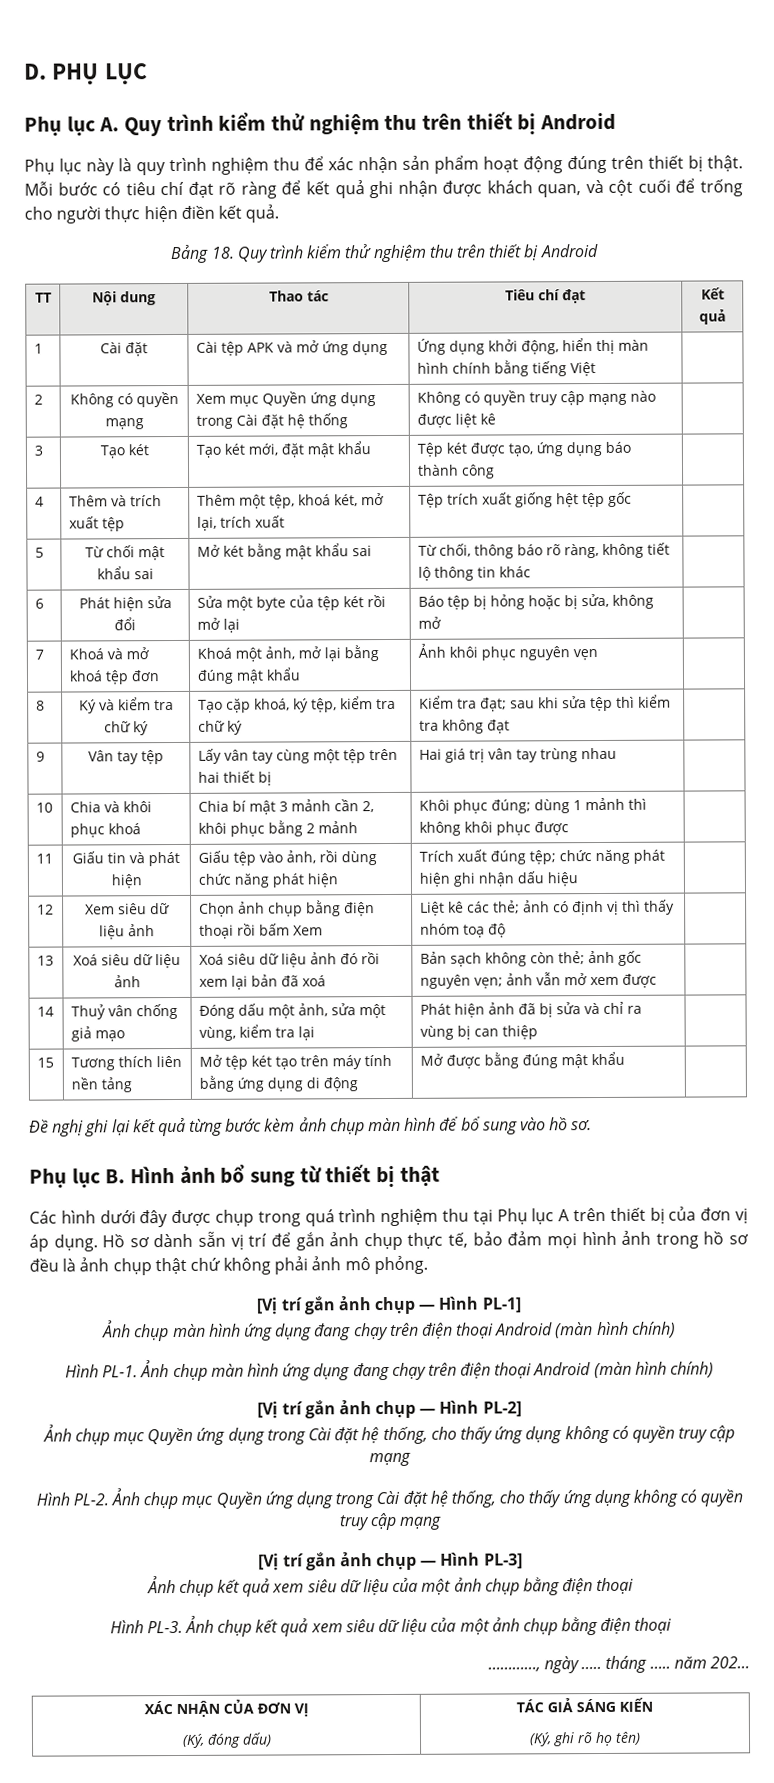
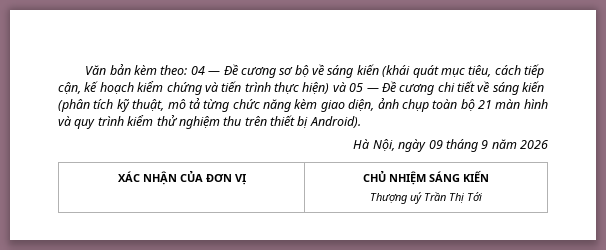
- D. PHỤ LỤC
- Phụ lục A. Quy trình kiểm thử nghiệm thu trên thiết bị Android
- Phụ lục này là quy trình nghiệm thu để xác nhận sản phẩm hoạt động đúng trên thiết bị thật. Mỗi bước có tiêu chí đạt rõ ràng để kết quả ghi nhận được khách quan, và cột cuối để trống cho người thực hiện điền kết quả.
- Bảng 18. Quy trình kiểm thử nghiệm thu trên thiết bị Android
- TT | Nội dung | Thao tác | Tiêu chí đạt | Kết quả
- 1 | Cài đặt | Cài tệp APK và mở ứng dụng | Ứng dụng khởi động, hiển thị màn hình chính bằng tiếng Việt |
- 2 | Không có quyền mạng | Xem mục Quyền ứng dụng trong Cài đặt hệ thống | Không có quyền truy cập mạng nào được liệt kê |
- 3 | Tạo két | Tạo két mới, đặt mật khẩu | Tệp két được tạo, ứng dụng báo thành công |
- 4 | Thêm và trích xuất tệp | Thêm một tệp, khoá két, mở lại, trích xuất | Tệp trích xuất giống hệt tệp gốc |
- 5 | Từ chối mật khẩu sai | Mở két bằng mật khẩu sai | Từ chối, thông báo rõ ràng, không tiết lộ thông tin khác |
- 6 | Phát hiện sửa đổi | Sửa một byte của tệp két rồi mở lại | Báo tệp bị hỏng hoặc bị sửa, không mở |
- 7 | Khoá và mở khoá tệp đơn | Khoá một ảnh, mở lại bằng đúng mật khẩu | Ảnh khôi phục nguyên vẹn |
- 8 | Ký và kiểm tra chữ ký | Tạo cặp khoá, ký tệp, kiểm tra chữ ký | Kiểm tra đạt; sau khi sửa tệp thì kiểm tra không đạt |
- 9 | Vân tay tệp | Lấy vân tay cùng một tệp trên hai thiết bị | Hai giá trị vân tay trùng nhau |
- 10 | Chia và khôi phục khoá | Chia bí mật 3 mảnh cần 2, khôi phục bằng 2 mảnh | Khôi phục đúng; dùng 1 mảnh thì không khôi phục được |
- 11 | Giấu tin và phát hiện | Giấu tệp vào ảnh, rồi dùng chức năng phát hiện | Trích xuất đúng tệp; chức năng phát hiện ghi nhận dấu hiệu |
- 12 | Xem siêu dữ liệu ảnh | Chọn ảnh chụp bằng điện thoại rồi bấm Xem | Liệt kê các thẻ; ảnh có định vị thì thấy nhóm toạ độ |
- 13 | Xoá siêu dữ liệu ảnh | Xoá siêu dữ liệu ảnh đó rồi xem lại bản đã xoá | Bản sạch không còn thẻ; ảnh gốc nguyên vẹn; ảnh vẫn mở xem được |
- 14 | Thuỷ vân chống giả mạo | Đóng dấu một ảnh, sửa một vùng, kiểm tra lại | Phát hiện ảnh đã bị sửa và chỉ ra vùng bị can thiệp |
- 15 | Tương thích liên nền tảng | Mở tệp két tạo trên máy tính bằng ứng dụng di động | Mở được bằng đúng mật khẩu |
- Đề nghị ghi lại kết quả từng bước kèm ảnh chụp màn hình để bổ sung vào hồ sơ.
- Phụ lục B. Hình ảnh bổ sung từ thiết bị thật
- Các hình dưới đây được chụp trong quá trình nghiệm thu tại Phụ lục A trên thiết bị của đơn vị áp dụng. Hồ sơ dành sẵn vị trí để gắn ảnh chụp thực tế, bảo đảm mọi hình ảnh trong hồ sơ đều là ảnh chụp thật chứ không phải ảnh mô phỏng.
- [Vị trí gắn ảnh chụp — Hình PL-1]
- Ảnh chụp màn hình ứng dụng đang chạy trên điện thoại Android (màn hình chính)
- Hình PL-1. Ảnh chụp màn hình ứng dụng đang chạy trên điện thoại Android (màn hình chính)
- [Vị trí gắn ảnh chụp — Hình PL-2]
- Ảnh chụp mục Quyền ứng dụng trong Cài đặt hệ thống, cho thấy ứng dụng không có quyền truy cập mạng
- Hình PL-2. Ảnh chụp mục Quyền ứng dụng trong Cài đặt hệ thống, cho thấy ứng dụng không có quyền truy cập mạng
- [Vị trí gắn ảnh chụp — Hình PL-3]
- Ảnh chụp kết quả xem siêu dữ liệu của một ảnh chụp bằng điện thoại
- Hình PL-3. Ảnh chụp kết quả xem siêu dữ liệu của một ảnh chụp bằng điện thoại
- …………, ngày ….. tháng ….. năm 202…
+ Văn bản kèm theo: 04 — Đề cương sơ bộ về sáng kiến (khái quát mục tiêu, cách tiếp cận, kế hoạch kiểm chứng và tiến trình thực hiện) và 05 — Đề cương chi tiết về sáng kiến (phân tích kỹ thuật, mô tả từng chức năng kèm giao diện, ảnh chụp toàn bộ 21 màn hình và quy trình kiểm thử nghiệm thu trên thiết bị Android).
+ Hà Nội, ngày 09 tháng 9 năm 2026
- XÁC NHẬN CỦA ĐƠN VỊ
- (Ký, đóng dấu) | TÁC GIẢ SÁNG KIẾN
- (Ký, ghi rõ họ tên)
+ XÁC NHẬN CỦA ĐƠN VỊ | CHỦ NHIỆM SÁNG KIẾN
+ Thượng uý Trần Thị Tới

